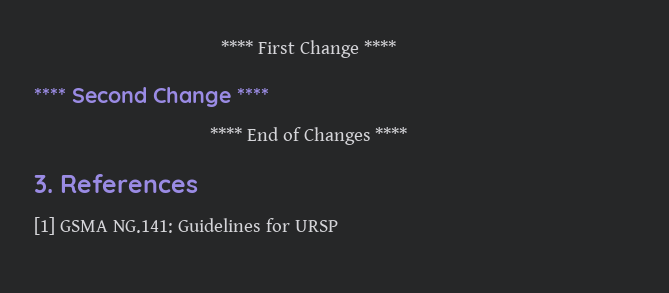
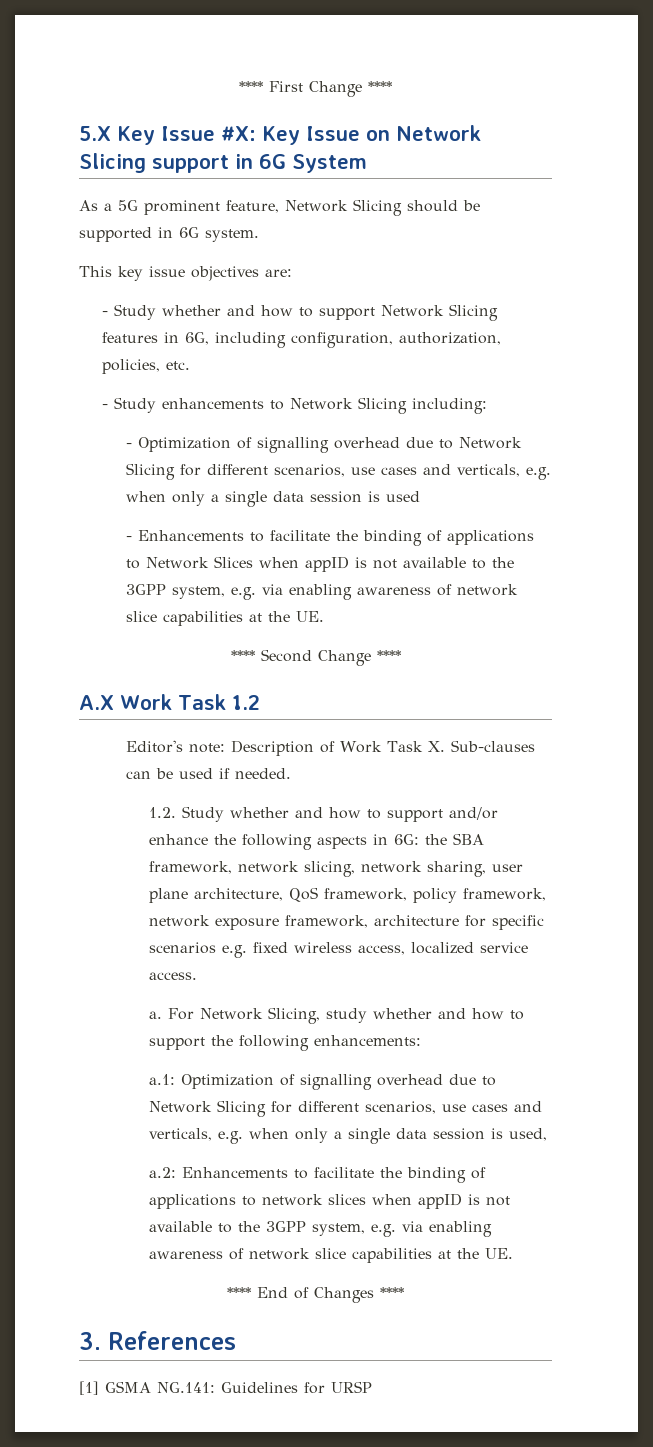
+ 5.X Key Issue #X: Key Issue on Network Slicing support in 6G System
+ As a 5G prominent feature, Network Slicing should be supported in 6G system.
+ This key issue objectives are:
+ - Study whether and how to support Network Slicing features in 6G, including configuration, authorization, policies, etc.
+ - Study enhancements to Network Slicing including:
+ - Optimization of signalling overhead due to Network Slicing for different scenarios, use cases and verticals, e.g. when only a single data session is used
+ - Enhancements to facilitate the binding of applications to Network Slices when appID is not available to the 3GPP system, e.g. via enabling awareness of network slice capabilities at the UE.
  **** Second Change ****
+ A.X Work Task 1.2
+ Editor's note: Description of Work Task X. Sub-clauses can be used if needed.
+ 1.2. Study whether and how to support and/or enhance the following aspects in 6G: the SBA framework, network slicing, network sharing, user plane architecture, QoS framework, policy framework, network exposure framework, architecture for specific scenarios e.g. fixed wireless access, localized service access.
+ a. For Network Slicing, study whether and how to support the following enhancements:
+ a.1: Optimization of signalling overhead due to Network Slicing for different scenarios, use cases and verticals, e.g. when only a single data session is used,
+ a.2: Enhancements to facilitate the binding of applications to network slices when appID is not available to the 3GPP system, e.g. via enabling awareness of network slice capabilities at the UE.

